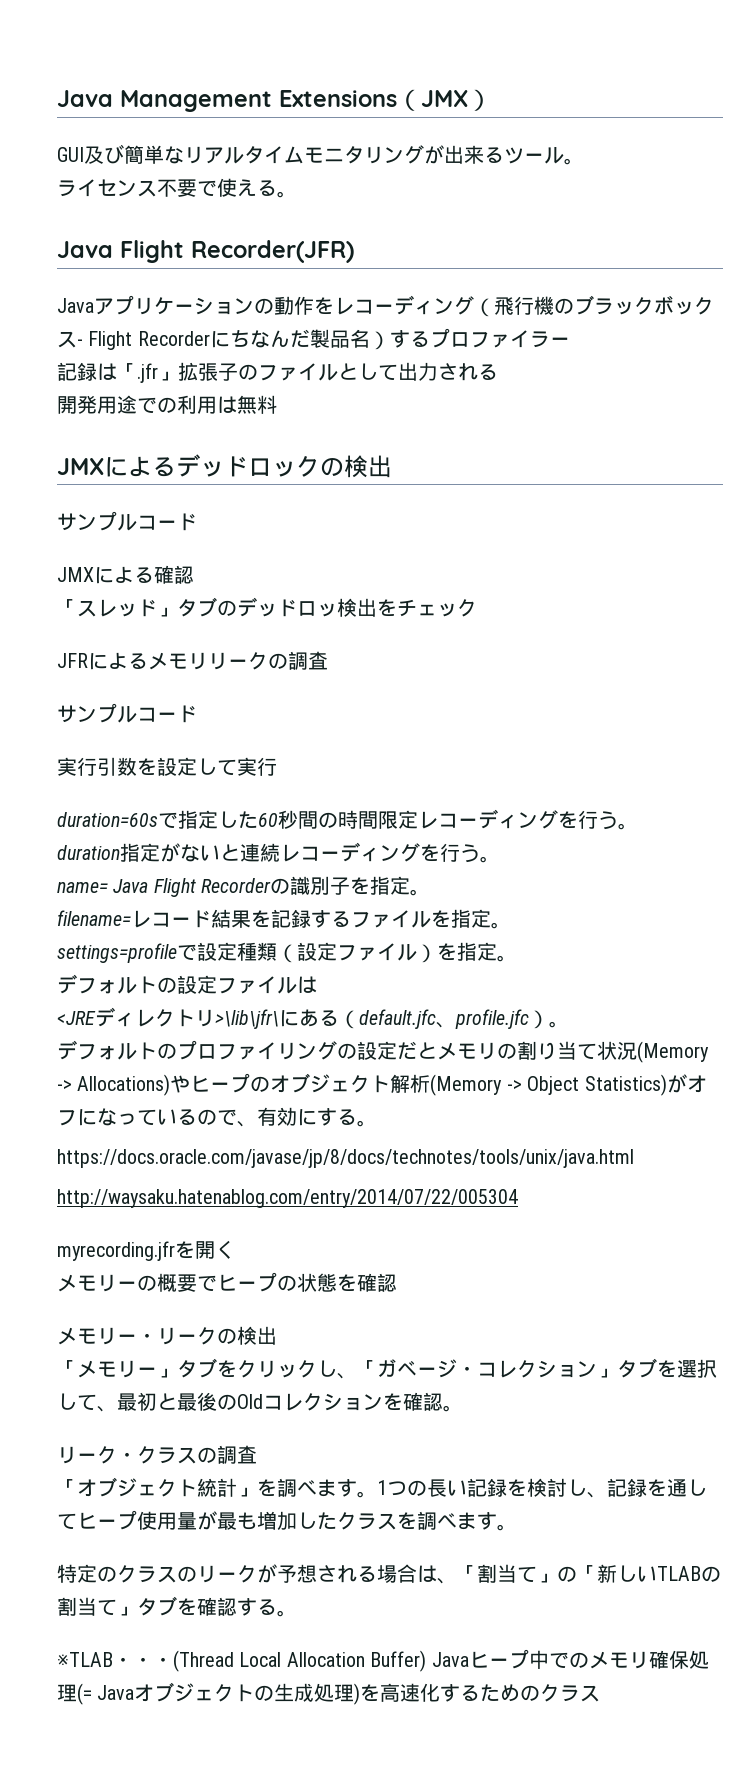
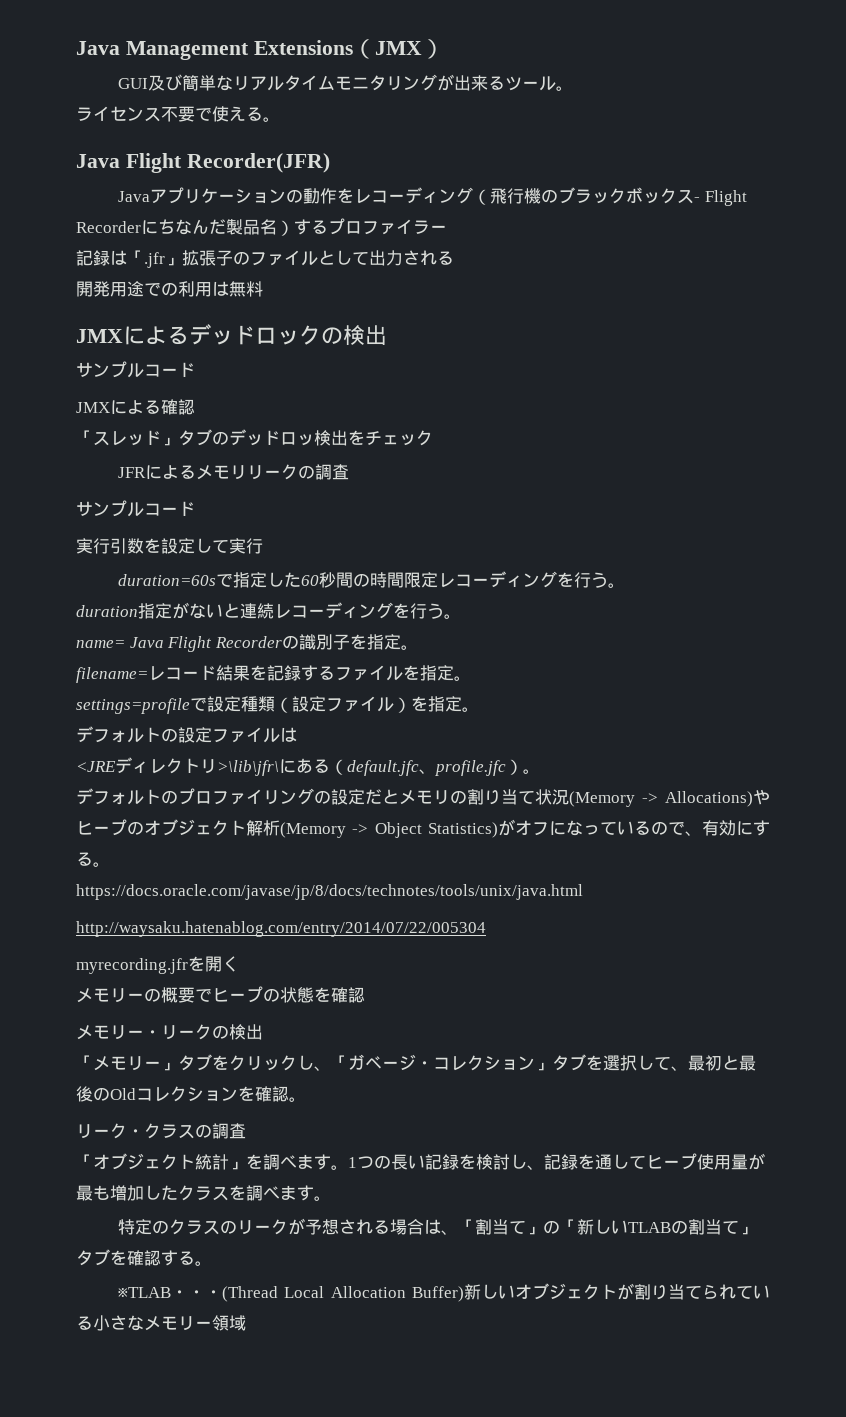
- ※TLAB・・・(Thread Local Allocation Buffer) Javaヒープ中でのメモリ確保処理(= Javaオブジェクトの生成処理)を高速化するためのクラス
+ ※TLAB・・・(Thread Local Allocation Buffer)新しいオブジェクトが割り当てられている小さなメモリー領域

